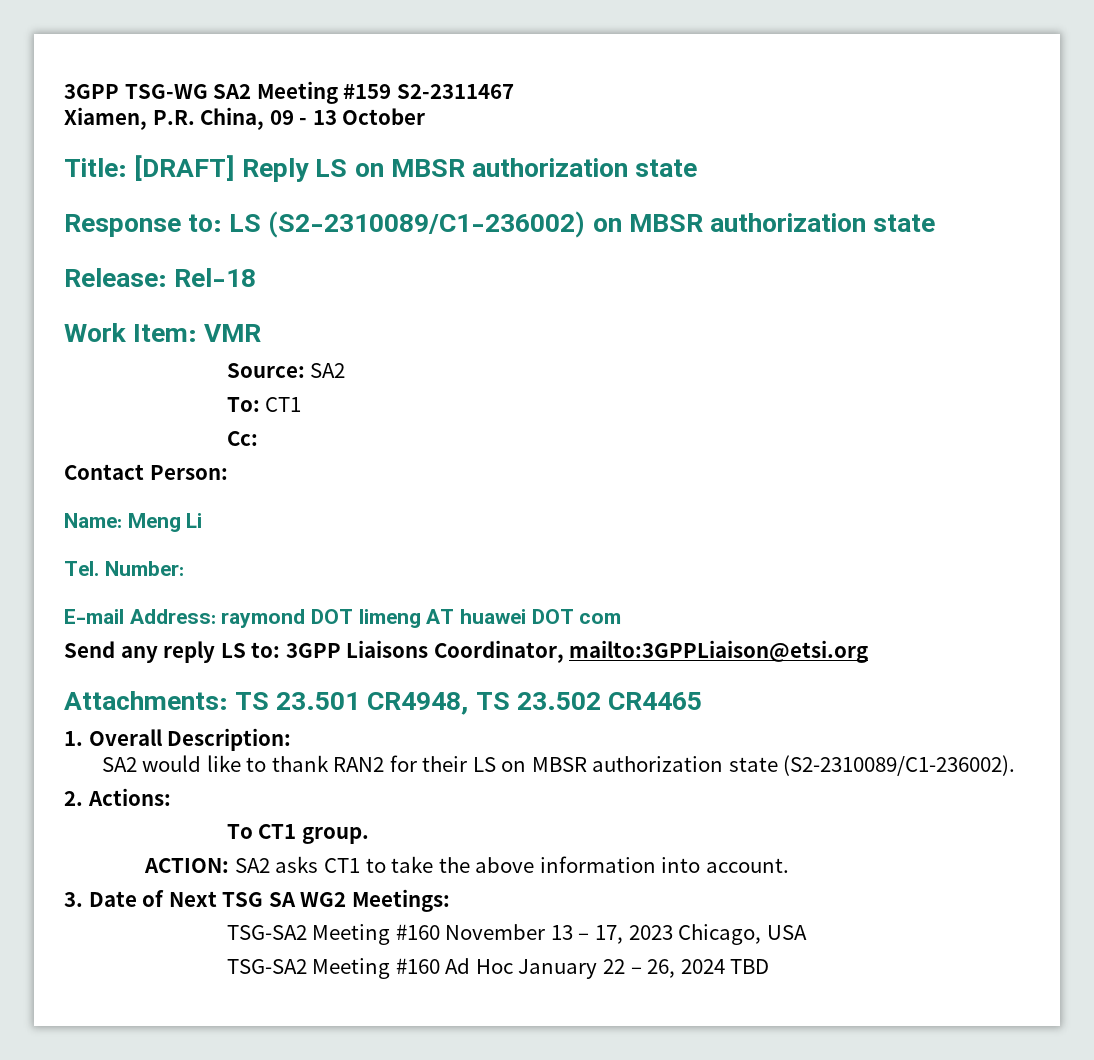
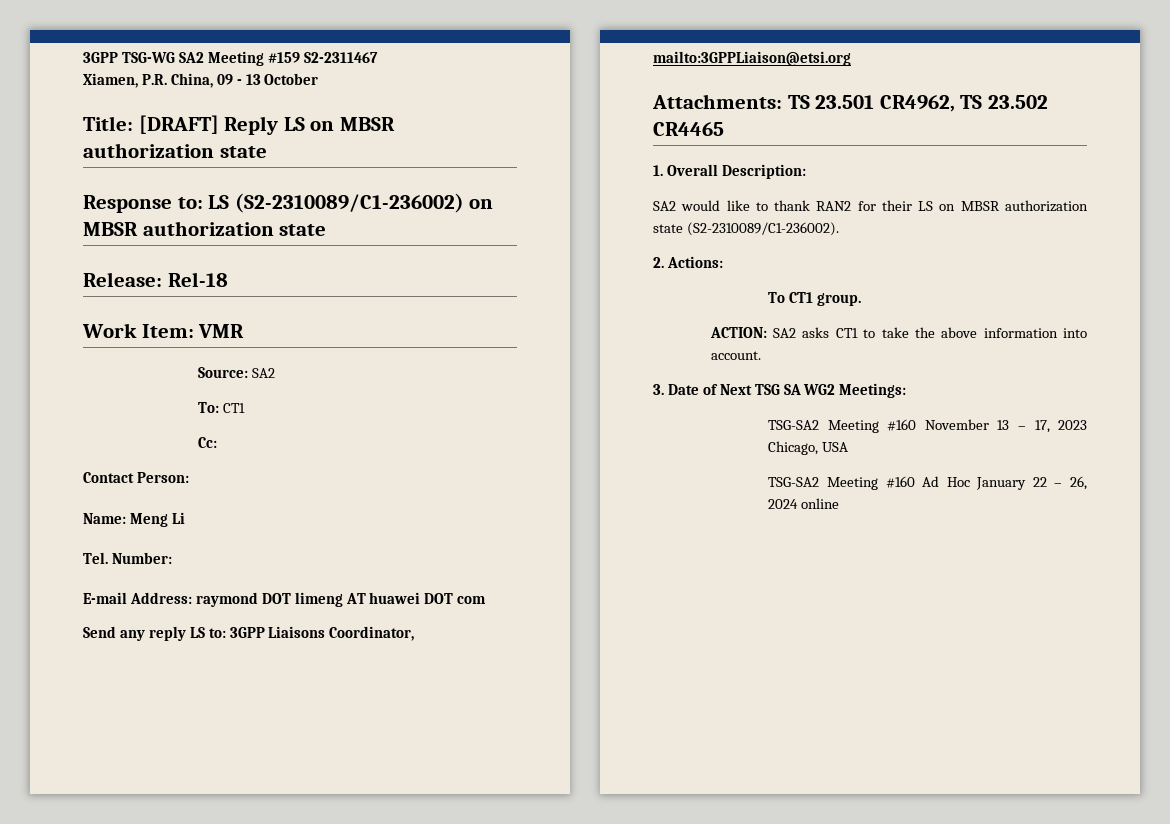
- Attachments: TS 23.501 CR4948, TS 23.502 CR4465
+ Attachments: TS 23.501 CR4962, TS 23.502 CR4465
- TSG-SA2 Meeting #160 Ad Hoc January 22 – 26, 2024 TBD
+ TSG-SA2 Meeting #160 Ad Hoc January 22 – 26, 2024 online

